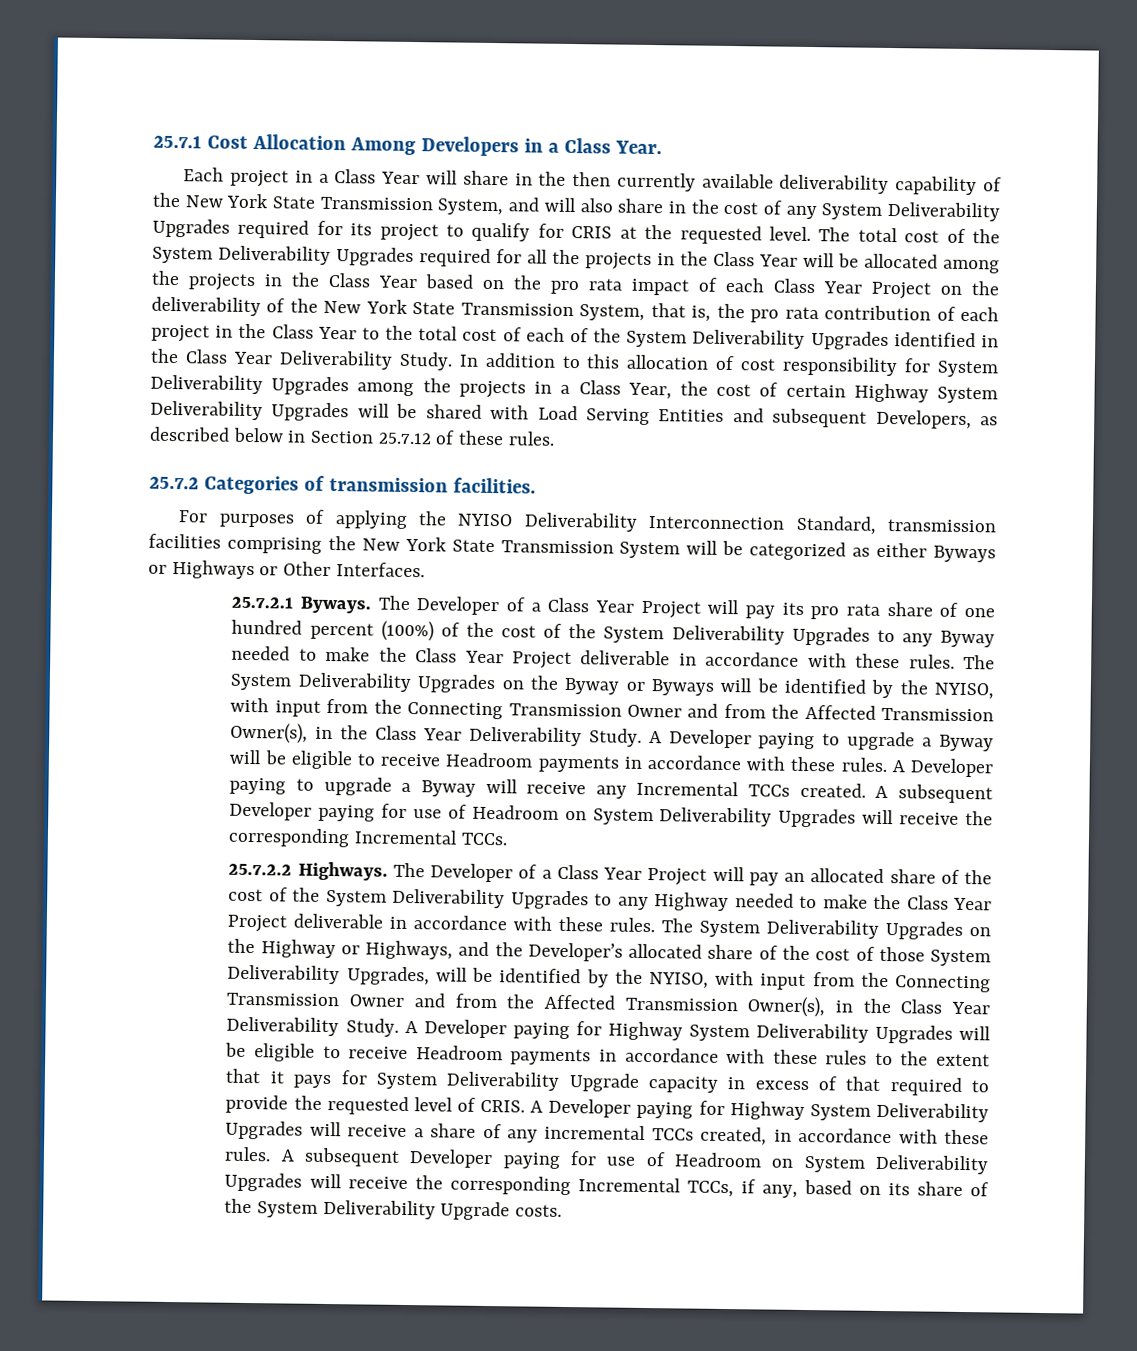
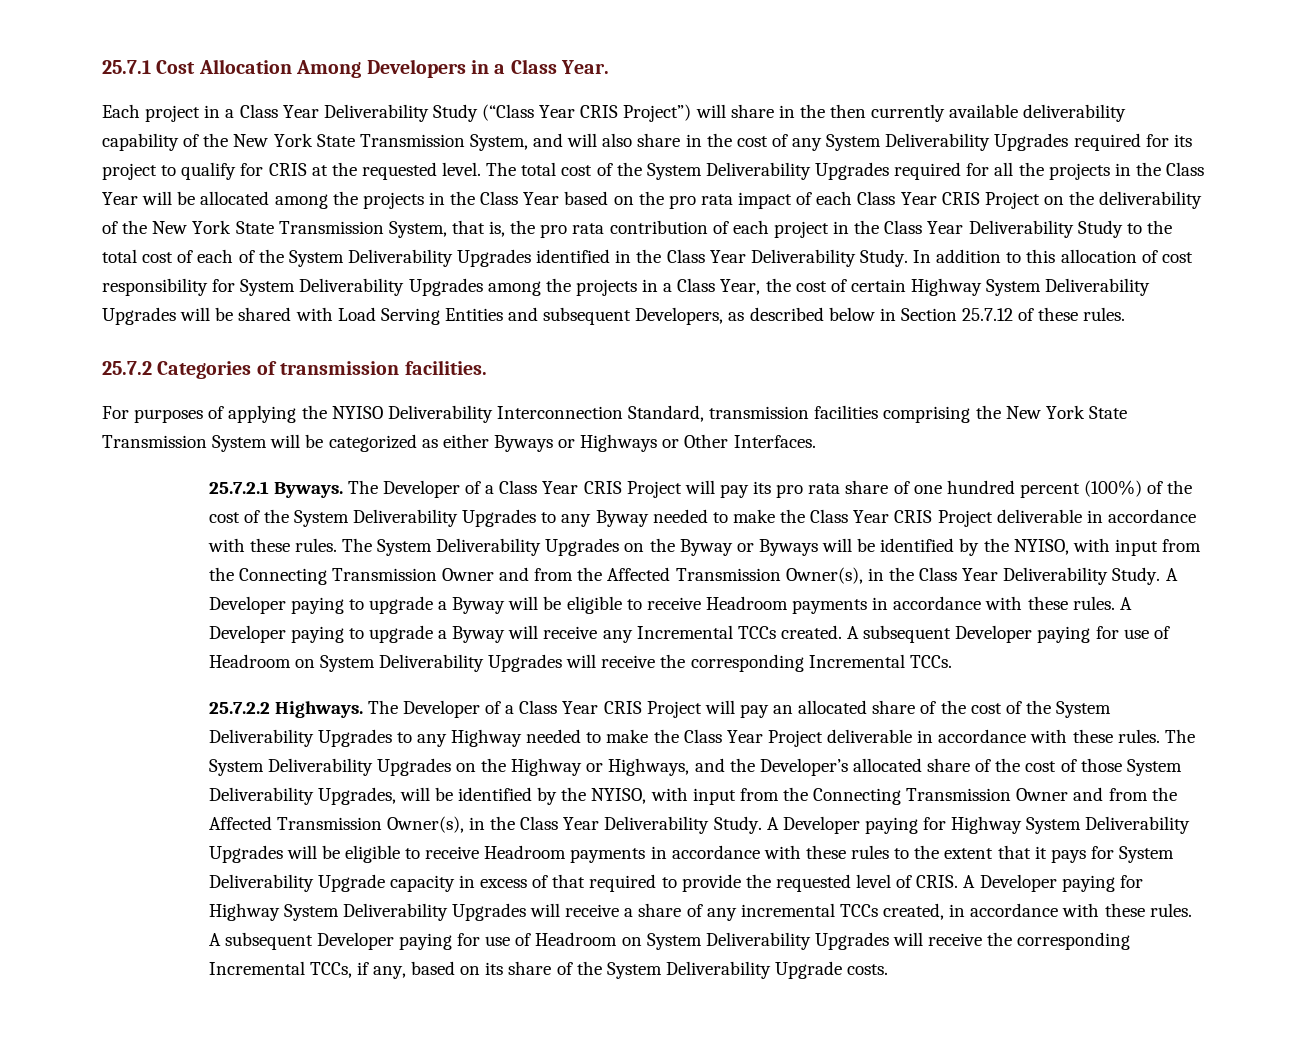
- Each project in a Class Year will share in the then currently available deliverability capability of the New York State Transmission System, and will also share in the cost of any System Deliverability Upgrades required for its project to qualify for CRIS at the requested level.
+ Each project in a Class Year Deliverability Study (“Class Year CRIS Project”) will share in the then currently available deliverability capability of the New York State Transmission System, and will also share in the cost of any System Deliverability Upgrades required for its project to qualify for CRIS at the requested level.
- The total cost of the System Deliverability Upgrades required for all the projects in the Class Year will be allocated among the projects in the Class Year based on the pro rata impact of each Class Year Project on the deliverability of the New York State Transmission System, that is, the pro rata contribution of each project in the Class Year to the total cost of each of the System Deliverability Upgrades identified in the Class Year Deliverability Study.
+ The total cost of the System Deliverability Upgrades required for all the projects in the Class Year will be allocated among the projects in the Class Year based on the pro rata impact of each Class Year CRIS Project on the deliverability of the New York State Transmission System, that is, the pro rata contribution of each project in the Class Year Deliverability Study to the total cost of each of the System Deliverability Upgrades identified in the Class Year Deliverability Study.
- The Developer of a Class Year Project will pay its pro rata share of one hundred percent (100%) of the cost of the System Deliverability Upgrades to any Byway needed to make the Class Year Project deliverable in accordance with these rules.
+ The Developer of a Class Year CRIS Project will pay its pro rata share of one hundred percent (100%) of the cost of the System Deliverability Upgrades to any Byway needed to make the Class Year CRIS Project deliverable in accordance with these rules.
- The Developer of a Class Year Project will pay an allocated share of the cost of the System Deliverability Upgrades to any Highway needed to make the Class Year Project deliverable in accordance with these rules.
+ The Developer of a Class Year CRIS Project will pay an allocated share of the cost of the System Deliverability Upgrades to any Highway needed to make the Class Year Project deliverable in accordance with these rules.

